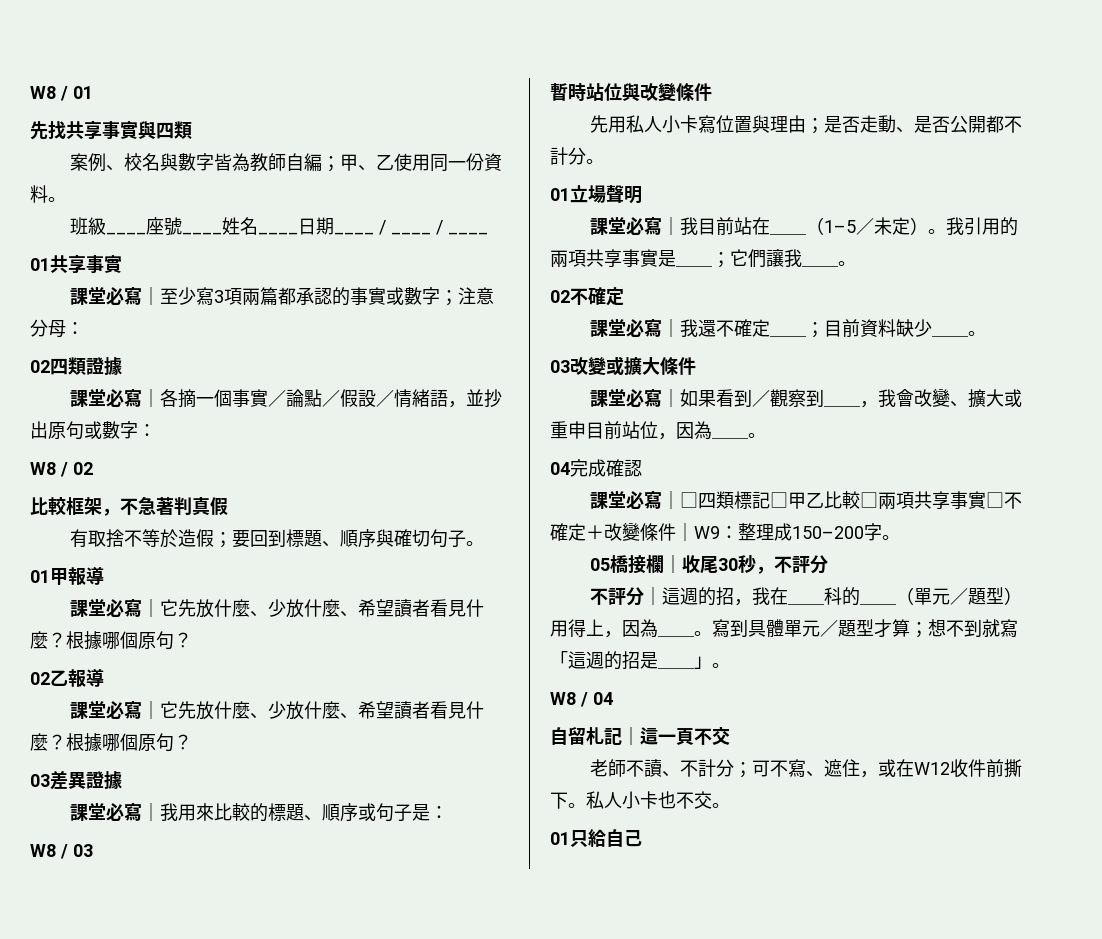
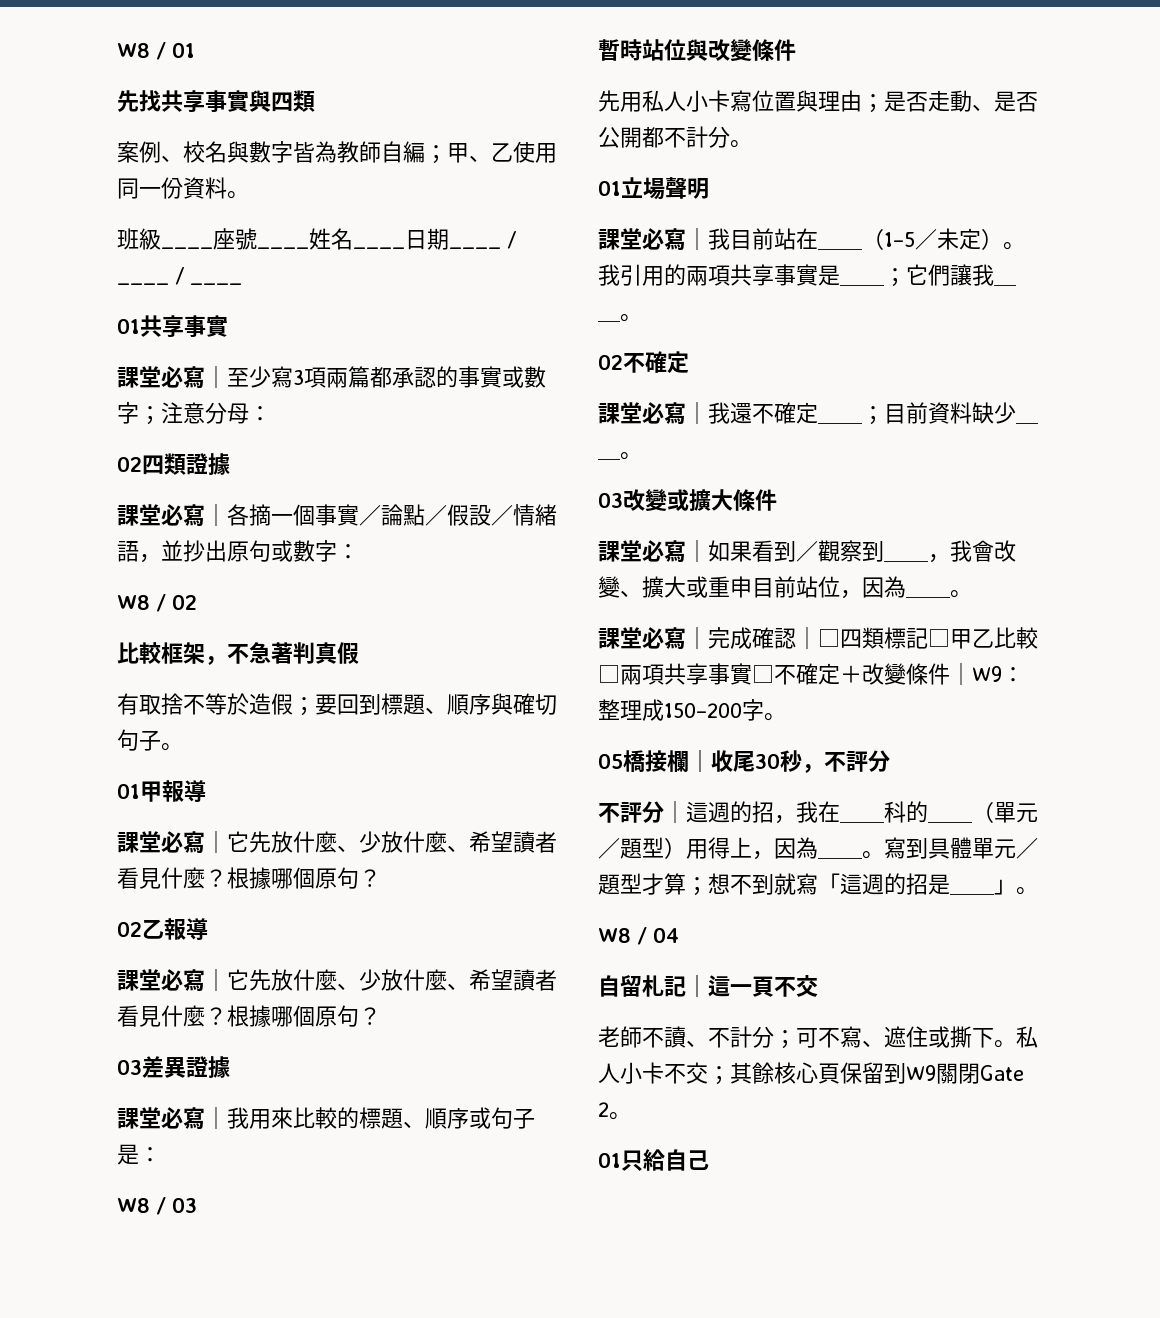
- 04完成確認
- 課堂必寫｜□四類標記□甲乙比較□兩項共享事實□不確定＋改變條件｜W9：整理成150–200字。
+ 課堂必寫｜完成確認｜□四類標記□甲乙比較□兩項共享事實□不確定＋改變條件｜W9：整理成150–200字。
- 老師不讀、不計分；可不寫、遮住，或在W12收件前撕下。私人小卡也不交。
+ 老師不讀、不計分；可不寫、遮住或撕下。私人小卡不交；其餘核心頁保留到W9關閉Gate 2。

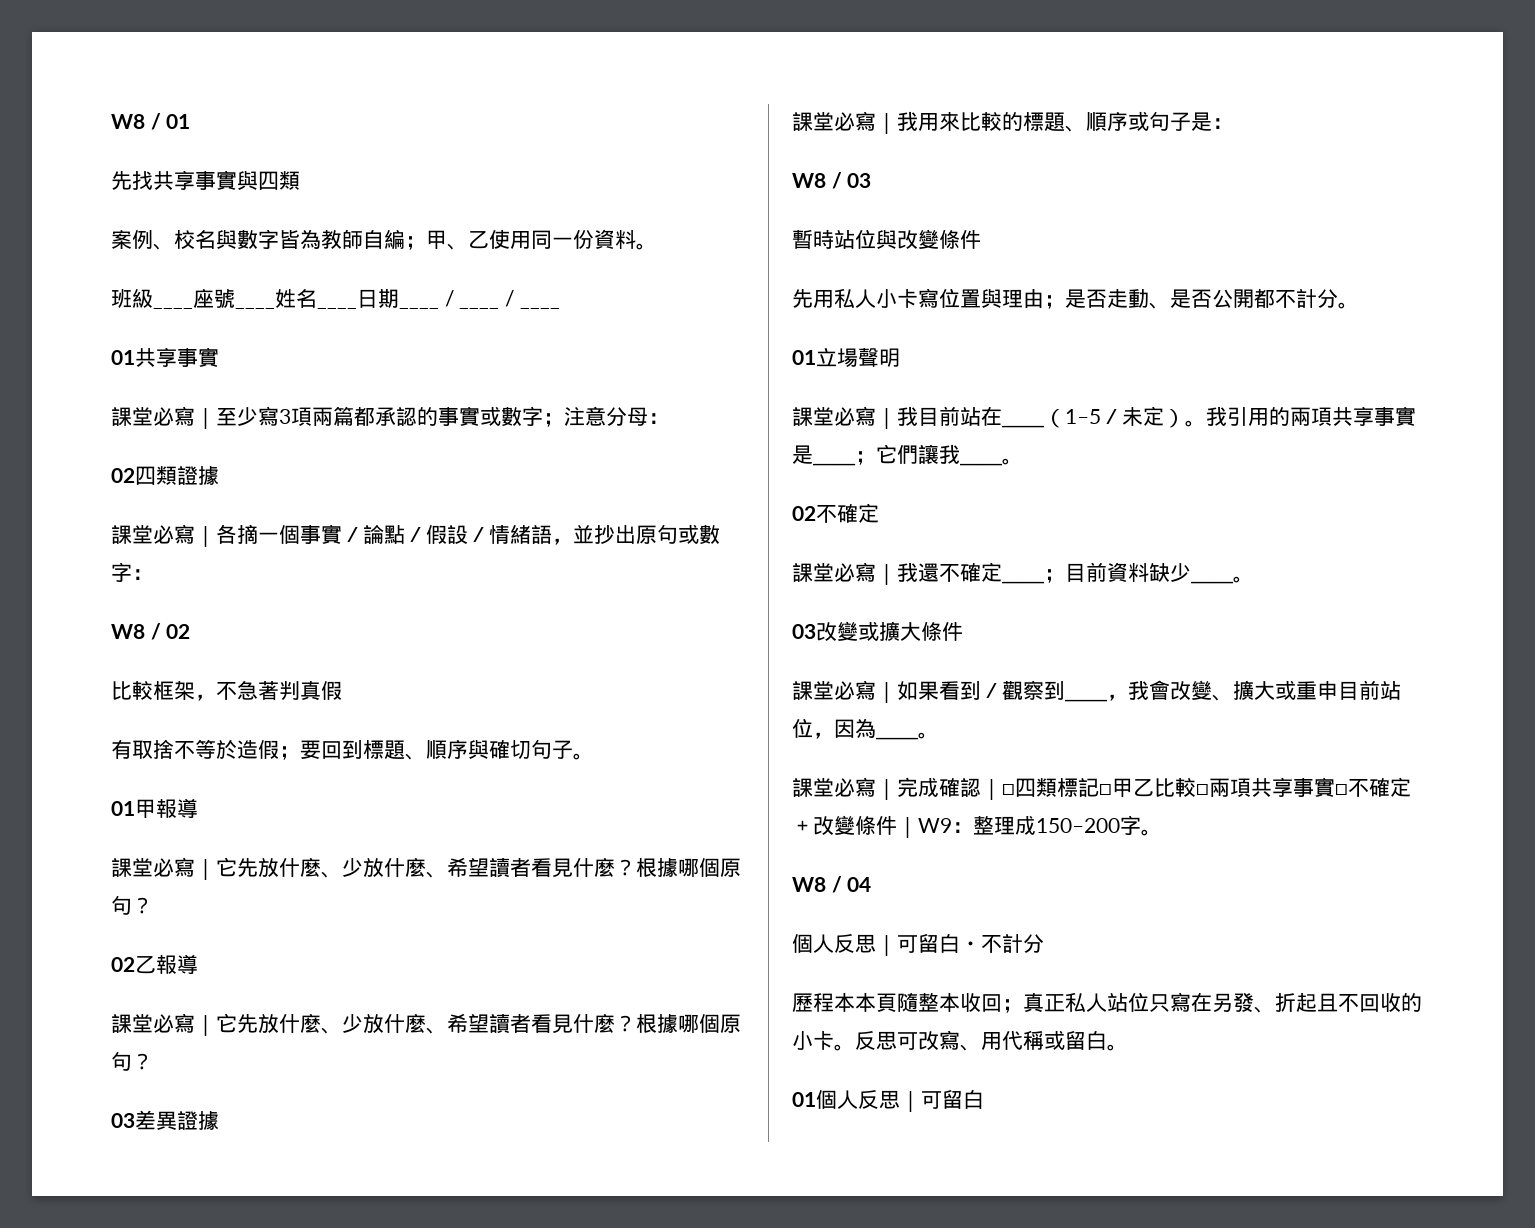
- 05橋接欄｜收尾30秒，不評分
- 不評分｜這週的招，我在＿＿科的＿＿（單元／題型）用得上，因為＿＿。寫到具體單元／題型才算；想不到就寫「這週的招是＿＿」。
  W8 / 04
- 自留札記｜這一頁不交
- 老師不讀、不計分；可不寫、遮住或撕下。私人小卡不交；其餘核心頁保留到W9關閉Gate 2。
- 01只給自己
+ 個人反思｜可留白・不計分
+ 歷程本本頁隨整本收回；真正私人站位只寫在另發、折起且不回收的小卡。反思可改寫、用代稱或留白。
+ 01個人反思｜可留白

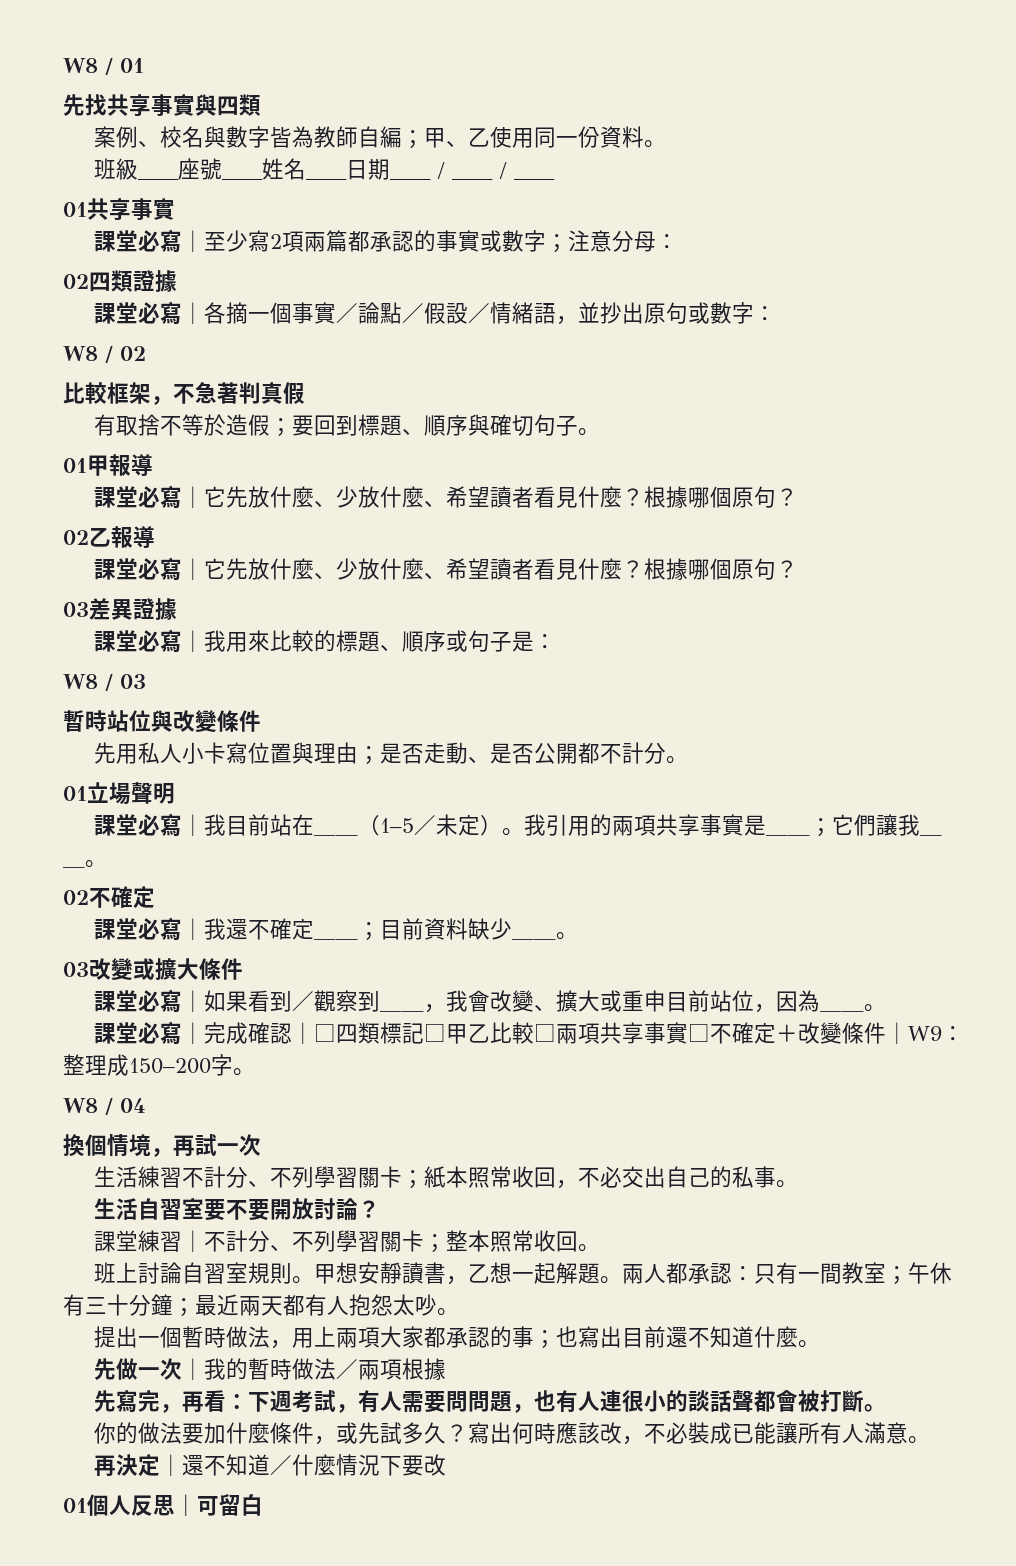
- 課堂必寫｜至少寫3項兩篇都承認的事實或數字；注意分母：
+ 課堂必寫｜至少寫2項兩篇都承認的事實或數字；注意分母：
- 個人反思｜可留白・不計分
- 歷程本本頁隨整本收回；真正私人站位只寫在另發、折起且不回收的小卡。反思可改寫、用代稱或留白。
+ 換個情境，再試一次
+ 生活練習不計分、不列學習關卡；紙本照常收回，不必交出自己的私事。
+ 生活自習室要不要開放討論？
+ 課堂練習｜不計分、不列學習關卡；整本照常收回。
+ 班上討論自習室規則。甲想安靜讀書，乙想一起解題。兩人都承認：只有一間教室；午休有三十分鐘；最近兩天都有人抱怨太吵。
+ 提出一個暫時做法，用上兩項大家都承認的事；也寫出目前還不知道什麼。
+ 先做一次｜我的暫時做法／兩項根據
+ 先寫完，再看：下週考試，有人需要問問題，也有人連很小的談話聲都會被打斷。
+ 你的做法要加什麼條件，或先試多久？寫出何時應該改，不必裝成已能讓所有人滿意。
+ 再決定｜還不知道／什麼情況下要改

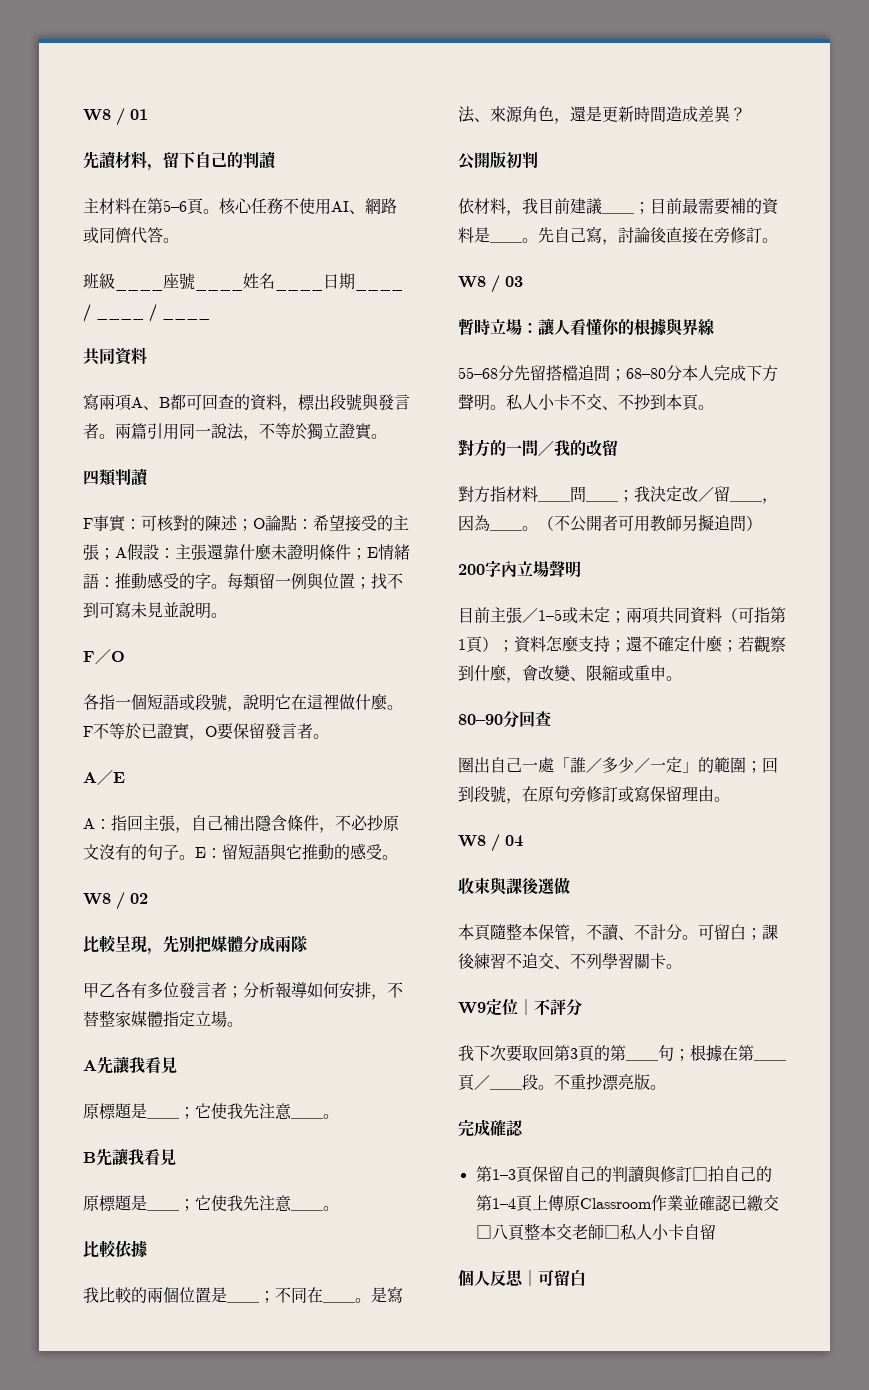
- 先找共享事實與四類
- 案例、校名與數字皆為教師自編；甲、乙使用同一份資料。
+ 先讀材料，留下自己的判讀
+ 主材料在第5–6頁。核心任務不使用AI、網路或同儕代答。
  班級____座號____姓名____日期____ / ____ / ____
- 01共享事實
- 課堂必寫｜至少寫2項兩篇都承認的事實或數字；注意分母：
- 02四類證據
- 課堂必寫｜各摘一個事實／論點／假設／情緒語，並抄出原句或數字：
+ 共同資料
+ 寫兩項A、B都可回查的資料，標出段號與發言者。兩篇引用同一說法，不等於獨立證實。
+ 四類判讀
+ F事實：可核對的陳述；O論點：希望接受的主張；A假設：主張還靠什麼未證明條件；E情緒語：推動感受的字。每類留一例與位置；找不到可寫未見並說明。
+ F／O
+ 各指一個短語或段號，說明它在這裡做什麼。F不等於已證實，O要保留發言者。
+ A／E
+ A：指回主張，自己補出隱含條件，不必抄原文沒有的句子。E：留短語與它推動的感受。
  W8 / 02
- 比較框架，不急著判真假
- 有取捨不等於造假；要回到標題、順序與確切句子。
- 01甲報導
- 課堂必寫｜它先放什麼、少放什麼、希望讀者看見什麼？根據哪個原句？
- 02乙報導
- 課堂必寫｜它先放什麼、少放什麼、希望讀者看見什麼？根據哪個原句？
- 03差異證據
- 課堂必寫｜我用來比較的標題、順序或句子是：
+ 比較呈現，先別把媒體分成兩隊
+ 甲乙各有多位發言者；分析報導如何安排，不替整家媒體指定立場。
+ A先讓我看見
+ 原標題是＿＿；它使我先注意＿＿。
+ B先讓我看見
+ 原標題是＿＿；它使我先注意＿＿。
+ 比較依據
+ 我比較的兩個位置是＿＿；不同在＿＿。是寫法、來源角色，還是更新時間造成差異？
+ 公開版初判
+ 依材料，我目前建議＿＿；目前最需要補的資料是＿＿。先自己寫，討論後直接在旁修訂。
  W8 / 03
- 暫時站位與改變條件
- 先用私人小卡寫位置與理由；是否走動、是否公開都不計分。
- 01立場聲明
- 課堂必寫｜我目前站在＿＿（1–5／未定）。我引用的兩項共享事實是＿＿；它們讓我＿＿。
- 02不確定
- 課堂必寫｜我還不確定＿＿；目前資料缺少＿＿。
- 03改變或擴大條件
- 課堂必寫｜如果看到／觀察到＿＿，我會改變、擴大或重申目前站位，因為＿＿。
- 課堂必寫｜完成確認｜□四類標記□甲乙比較□兩項共享事實□不確定＋改變條件｜W9：整理成150–200字。
+ 暫時立場：讓人看懂你的根據與界線
+ 55–68分先留搭檔追問；68–80分本人完成下方聲明。私人小卡不交、不抄到本頁。
+ 對方的一問／我的改留
+ 對方指材料＿＿問＿＿；我決定改／留＿＿，因為＿＿。（不公開者可用教師另擬追問）
+ 200字內立場聲明
+ 目前主張／1–5或未定；兩項共同資料（可指第1頁）；資料怎麼支持；還不確定什麼；若觀察到什麼，會改變、限縮或重申。
+ 80–90分回查
+ 圈出自己一處「誰／多少／一定」的範圍；回到段號，在原句旁修訂或寫保留理由。
  W8 / 04
- 換個情境，再試一次
- 生活練習不計分、不列學習關卡；紙本照常收回，不必交出自己的私事。
- 生活自習室要不要開放討論？
- 課堂練習｜不計分、不列學習關卡；整本照常收回。
- 班上討論自習室規則。甲想安靜讀書，乙想一起解題。兩人都承認：只有一間教室；午休有三十分鐘；最近兩天都有人抱怨太吵。
- 提出一個暫時做法，用上兩項大家都承認的事；也寫出目前還不知道什麼。
- 先做一次｜我的暫時做法／兩項根據
- 先寫完，再看：下週考試，有人需要問問題，也有人連很小的談話聲都會被打斷。
- 你的做法要加什麼條件，或先試多久？寫出何時應該改，不必裝成已能讓所有人滿意。
- 再決定｜還不知道／什麼情況下要改
- 01個人反思｜可留白
+ 收束與課後選做
+ 本頁隨整本保管，不讀、不計分。可留白；課後練習不追交、不列學習關卡。
+ W9定位｜不評分
+ 我下次要取回第3頁的第＿＿句；根據在第＿＿頁／＿＿段。不重抄漂亮版。
+ 完成確認
+ 第1–3頁保留自己的判讀與修訂□拍自己的第1–4頁上傳原Classroom作業並確認已繳交□八頁整本交老師□私人小卡自留
+ 個人反思｜可留白

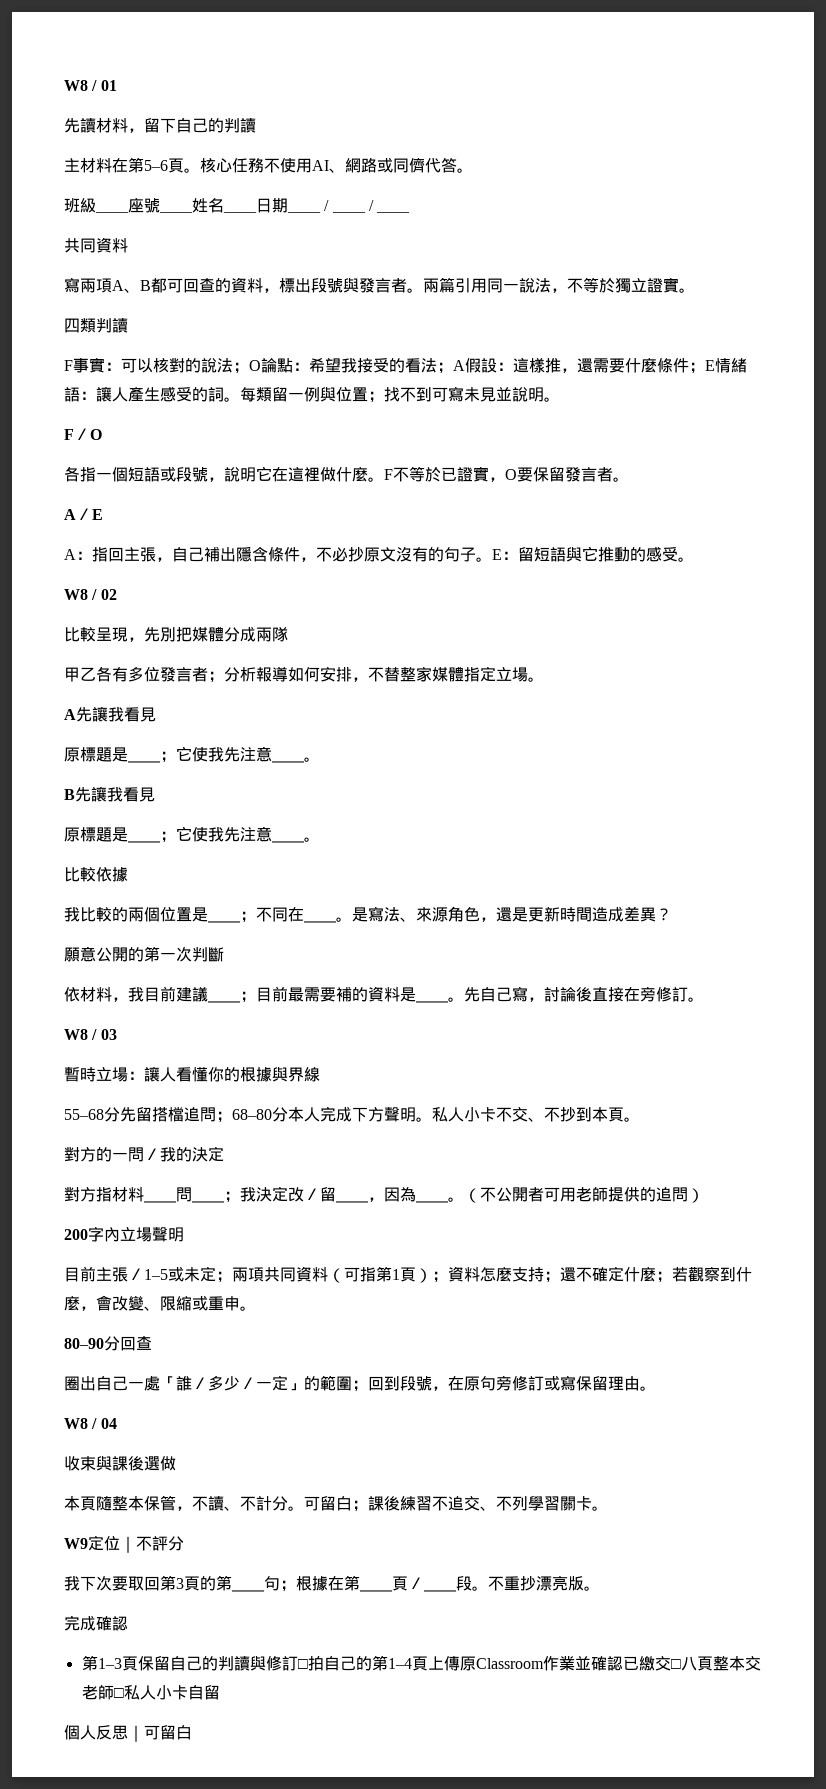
- F事實：可核對的陳述；O論點：希望接受的主張；A假設：主張還靠什麼未證明條件；E情緒語：推動感受的字。
+ F事實：可以核對的說法；O論點：希望我接受的看法；A假設：這樣推，還需要什麼條件；E情緒語：讓人產生感受的詞。
- 公開版初判
+ 願意公開的第一次判斷
- 對方的一問／我的改留
+ 對方的一問／我的決定
- （不公開者可用教師另擬追問）
+ （不公開者可用老師提供的追問）

